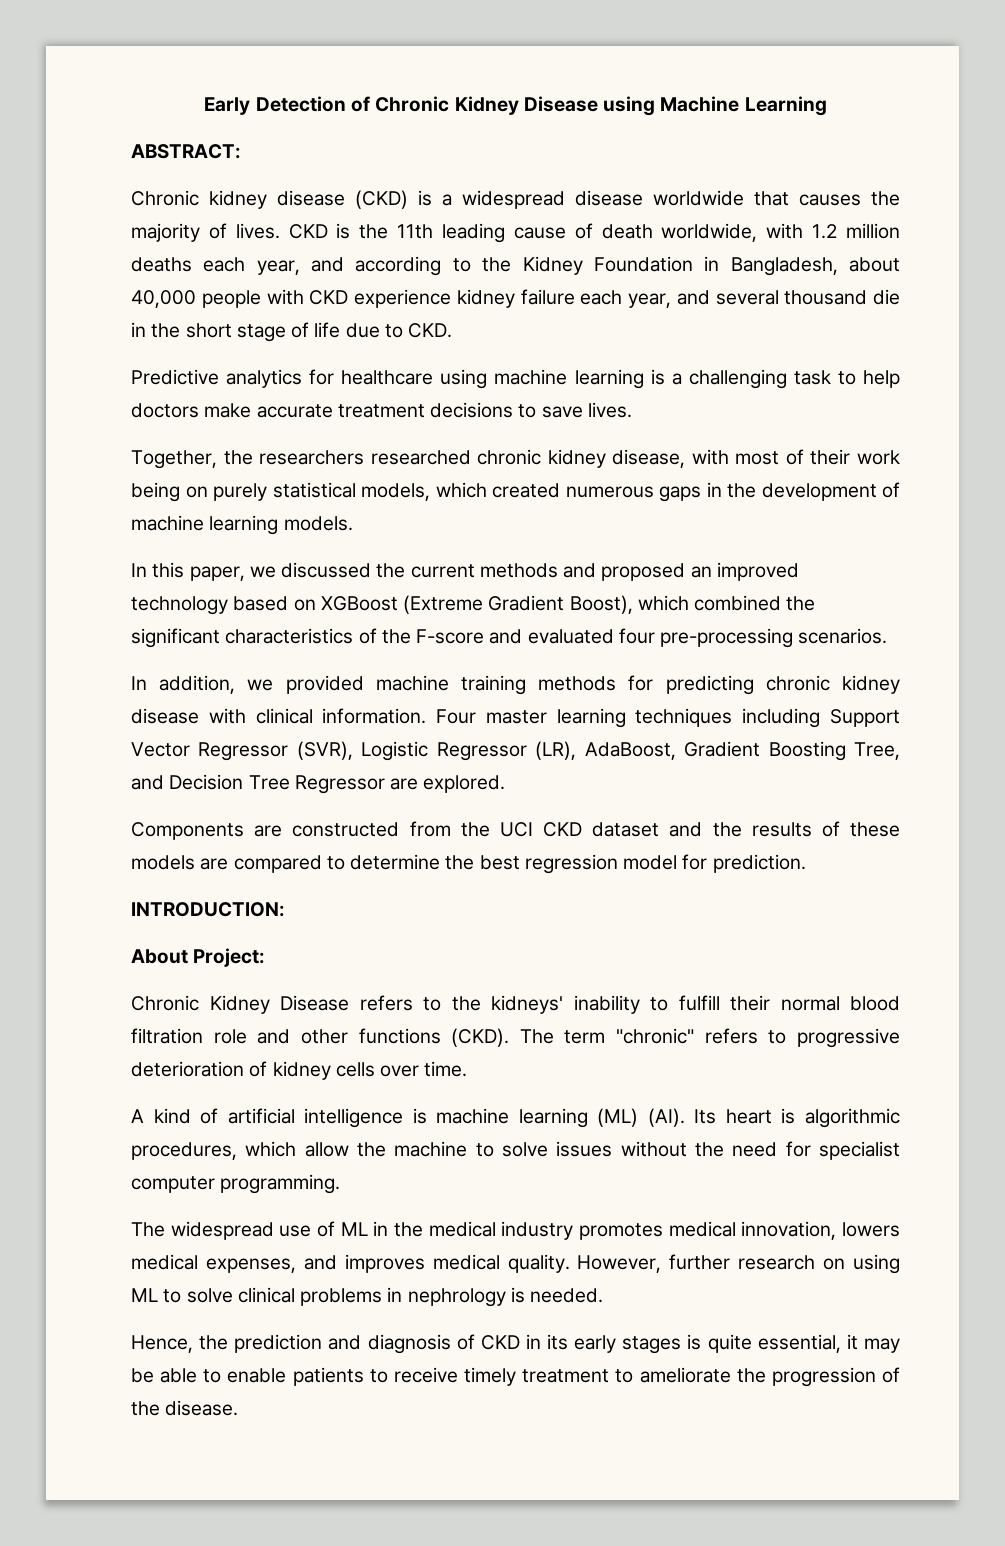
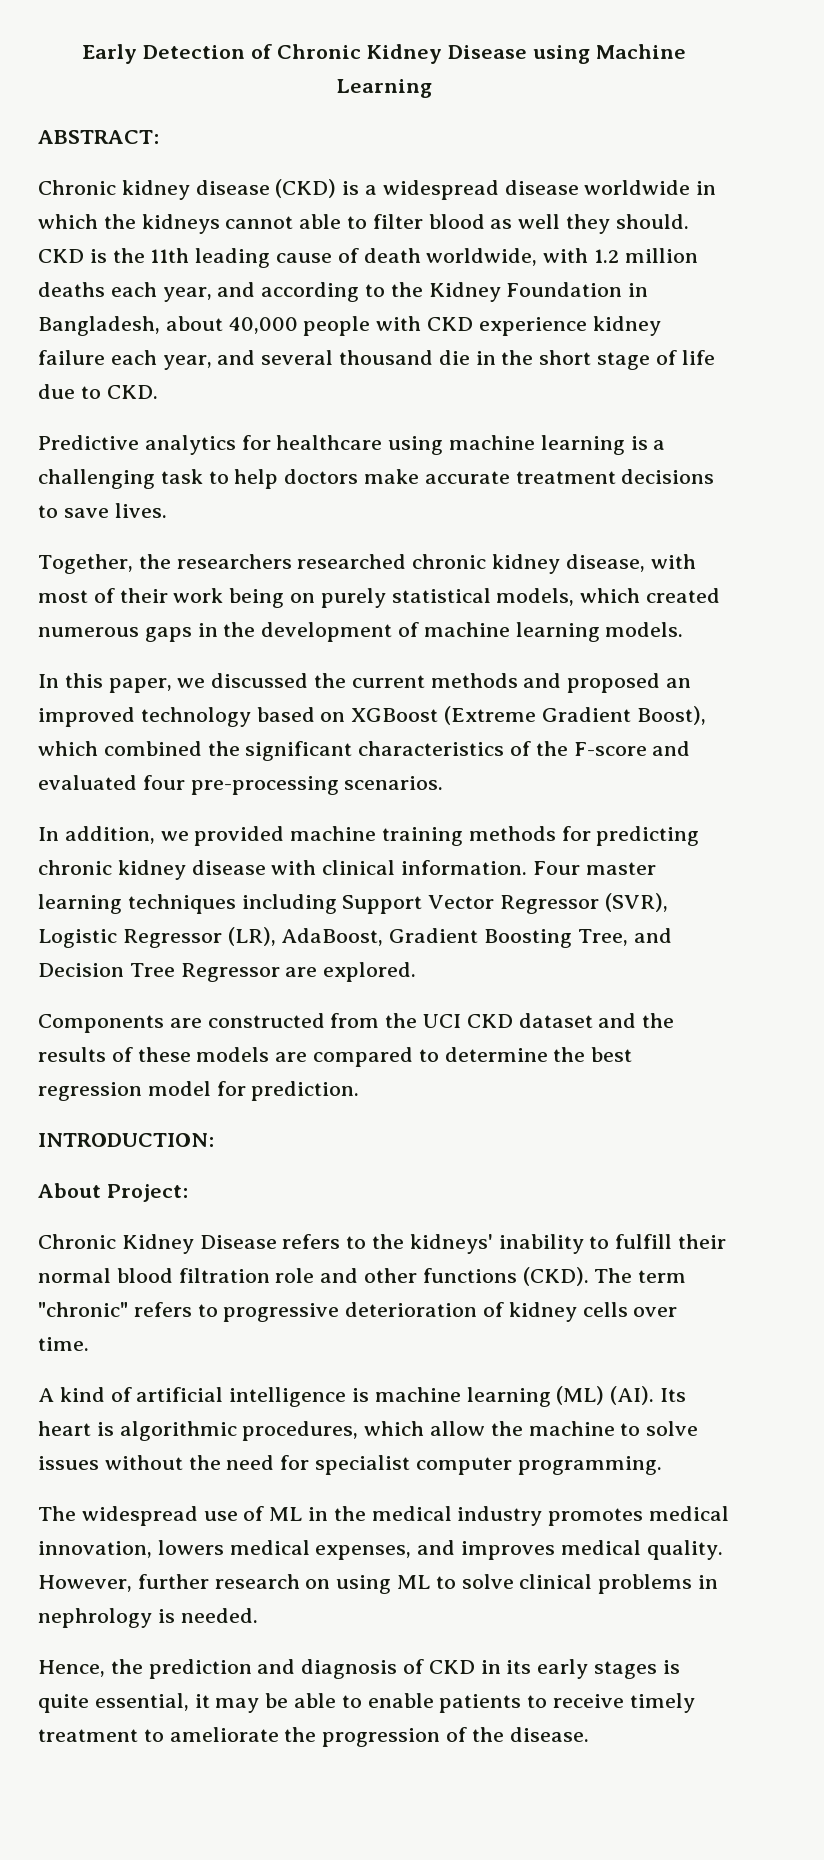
- Chronic kidney disease (CKD) is a widespread disease worldwide that causes the majority of lives.
+ Chronic kidney disease (CKD) is a widespread disease worldwide in which the kidneys cannot able to filter blood as well they should.

